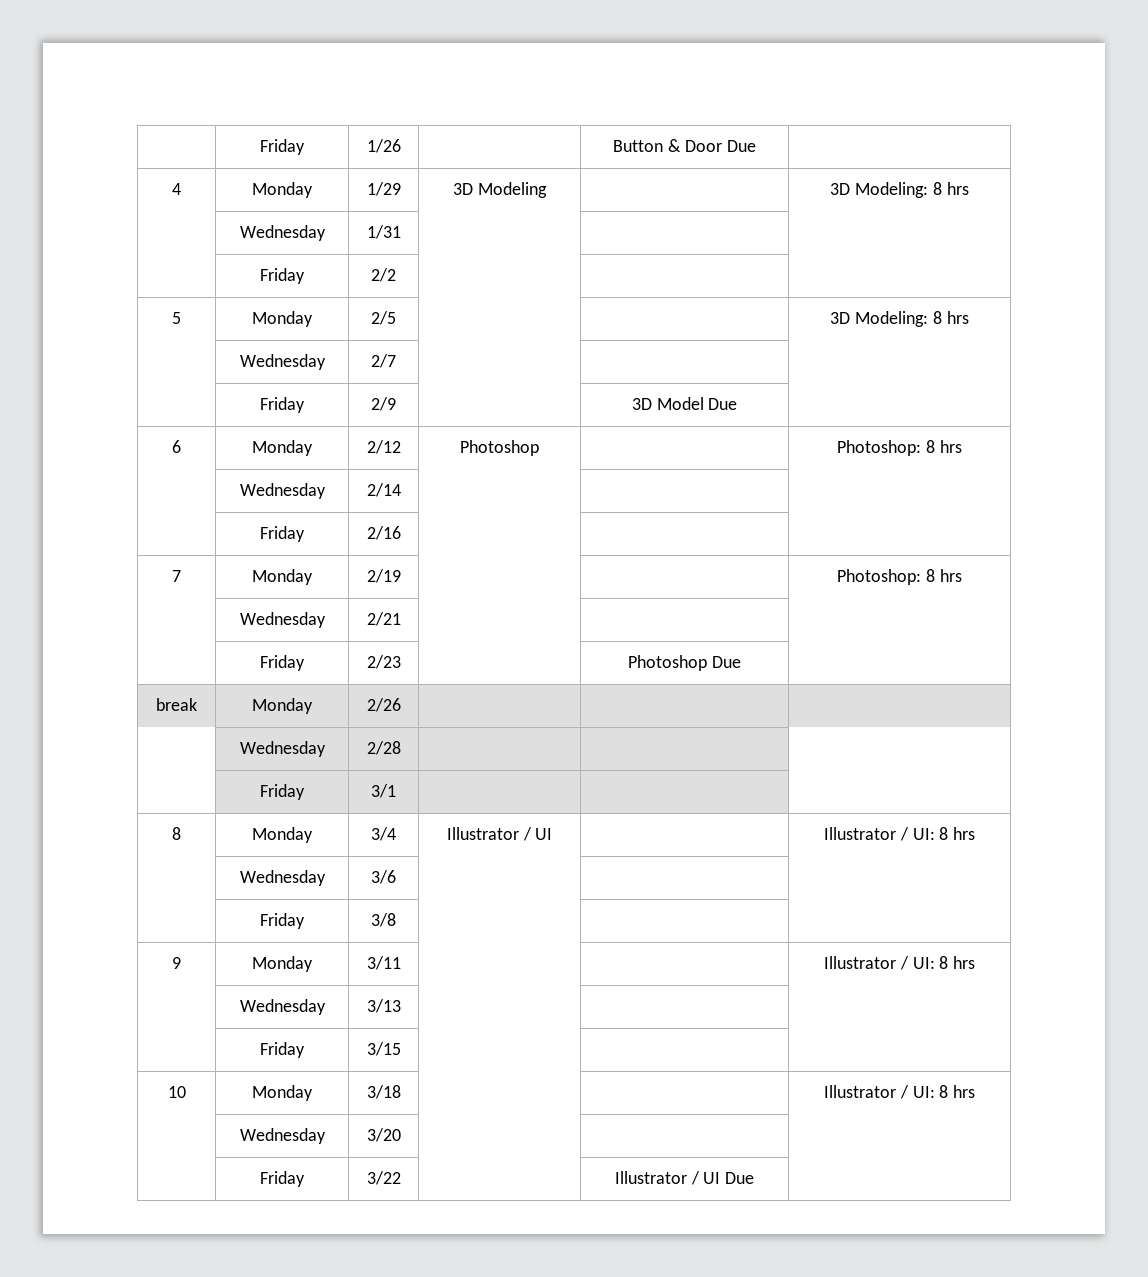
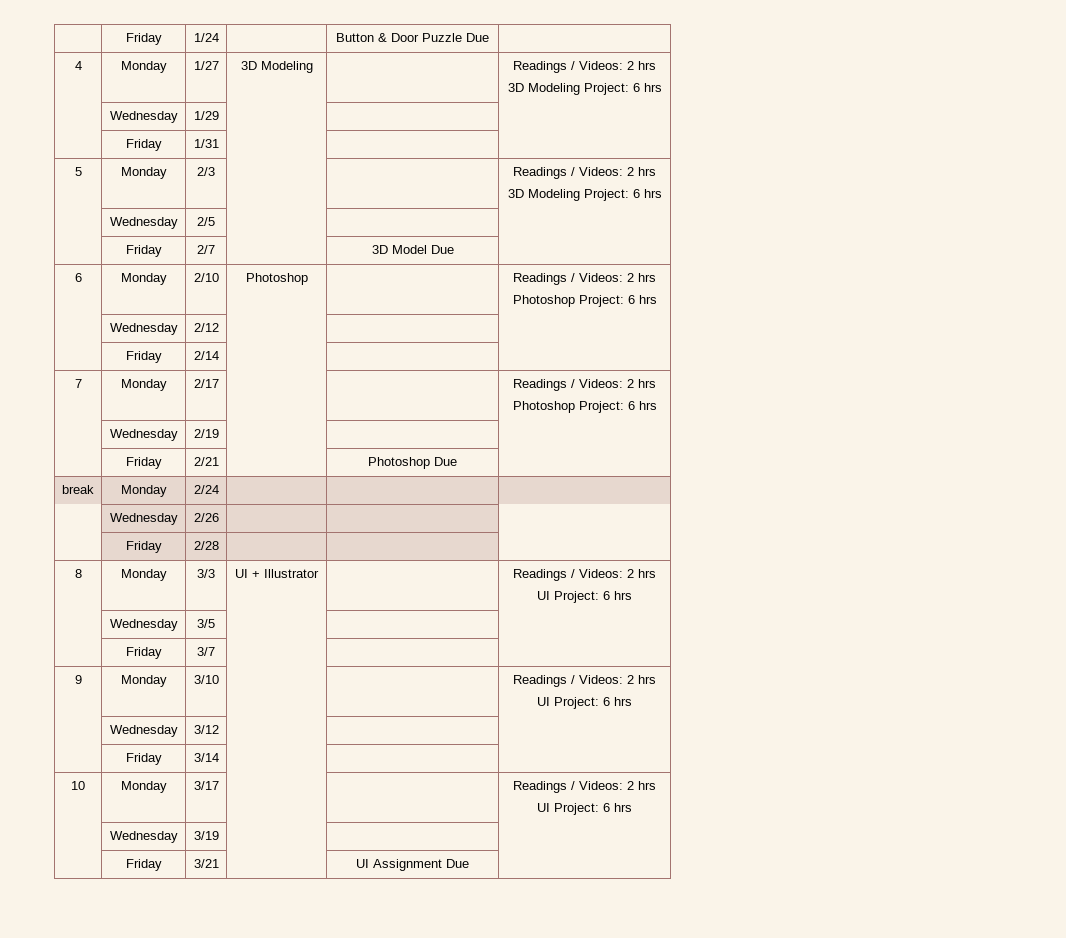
- | Friday | 1/26 | | Button & Door Due |
+ | Friday | 1/24 | | Button & Door Puzzle Due |
- 4 | Monday | 1/29 | 3D Modeling | | 3D Modeling: 8 hrs
- | Wednesday | 1/31 | | |
- | Friday | 2/2 | | |
+ 4 | Monday | 1/27 | 3D Modeling | | Readings / Videos: 2 hrs
+ 3D Modeling Project: 6 hrs
+ | Wednesday | 1/29 | | |
+ | Friday | 1/31 | | |
- 5 | Monday | 2/5 | | | 3D Modeling: 8 hrs
- | Wednesday | 2/7 | | |
- | Friday | 2/9 | | 3D Model Due |
+ 5 | Monday | 2/3 | | | Readings / Videos: 2 hrs
+ 3D Modeling Project: 6 hrs
+ | Wednesday | 2/5 | | |
+ | Friday | 2/7 | | 3D Model Due |
- 6 | Monday | 2/12 | Photoshop | | Photoshop: 8 hrs
- | Wednesday | 2/14 | | |
- | Friday | 2/16 | | |
+ 6 | Monday | 2/10 | Photoshop | | Readings / Videos: 2 hrs
+ Photoshop Project: 6 hrs
+ | Wednesday | 2/12 | | |
+ | Friday | 2/14 | | |
- 7 | Monday | 2/19 | | | Photoshop: 8 hrs
- | Wednesday | 2/21 | | |
- | Friday | 2/23 | | Photoshop Due |
+ 7 | Monday | 2/17 | | | Readings / Videos: 2 hrs
+ Photoshop Project: 6 hrs
+ | Wednesday | 2/19 | | |
+ | Friday | 2/21 | | Photoshop Due |
- break | Monday | 2/26 | | |
- | Wednesday | 2/28 | | |
- | Friday | 3/1 | | |
+ break | Monday | 2/24 | | |
+ | Wednesday | 2/26 | | |
+ | Friday | 2/28 | | |
- 8 | Monday | 3/4 | Illustrator / UI | | Illustrator / UI: 8 hrs
- | Wednesday | 3/6 | | |
- | Friday | 3/8 | | |
+ 8 | Monday | 3/3 | UI + Illustrator | | Readings / Videos: 2 hrs
+ UI Project: 6 hrs
+ | Wednesday | 3/5 | | |
+ | Friday | 3/7 | | |
- 9 | Monday | 3/11 | | | Illustrator / UI: 8 hrs
- | Wednesday | 3/13 | | |
- | Friday | 3/15 | | |
+ 9 | Monday | 3/10 | | | Readings / Videos: 2 hrs
+ UI Project: 6 hrs
+ | Wednesday | 3/12 | | |
+ | Friday | 3/14 | | |
- 10 | Monday | 3/18 | | | Illustrator / UI: 8 hrs
- | Wednesday | 3/20 | | |
- | Friday | 3/22 | | Illustrator / UI Due |
+ 10 | Monday | 3/17 | | | Readings / Videos: 2 hrs
+ UI Project: 6 hrs
+ | Wednesday | 3/19 | | |
+ | Friday | 3/21 | | UI Assignment Due |

